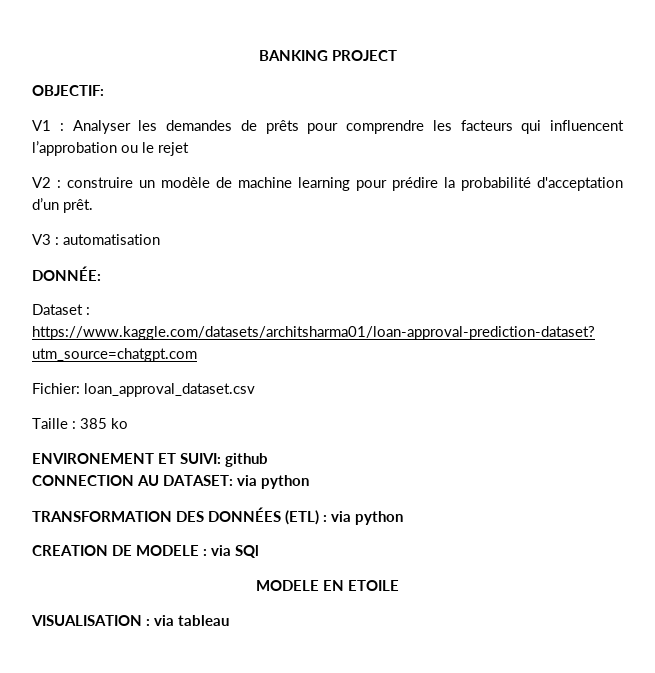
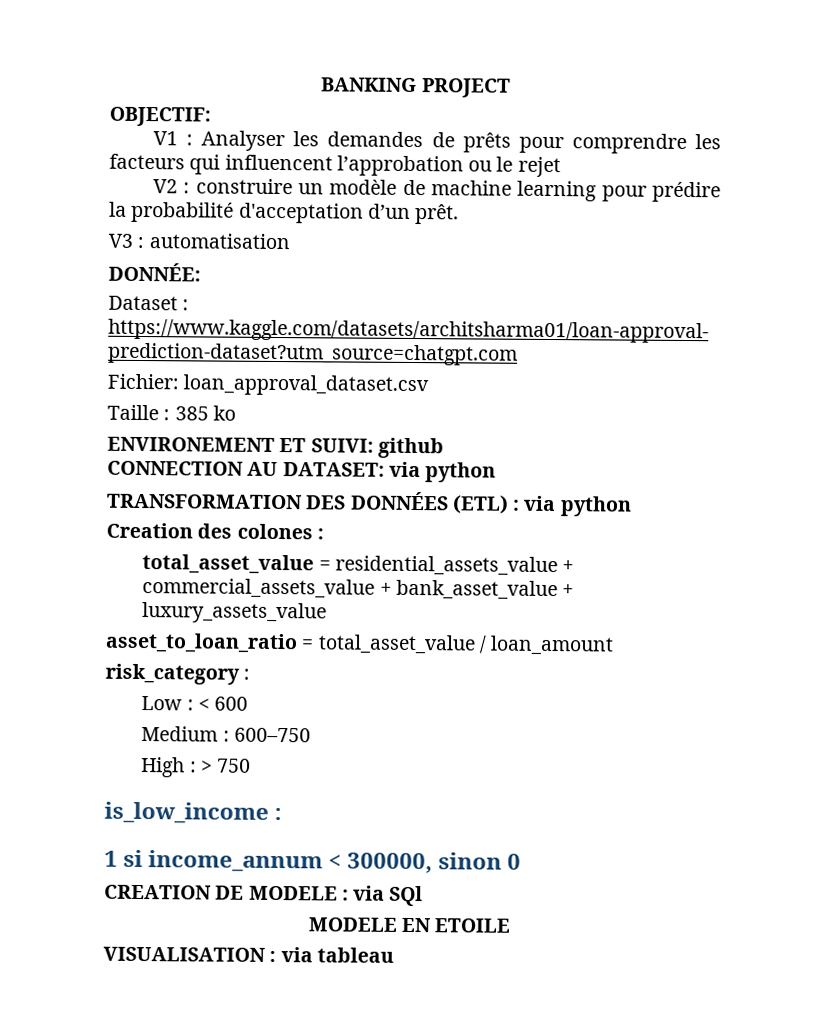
+ Creation des colones :
+ total_asset_value = residential_assets_value + commercial_assets_value + bank_asset_value + luxury_assets_value
+ asset_to_loan_ratio = total_asset_value / loan_amount
+ risk_category :
+ Low : < 600
+ Medium : 600–750
+ High : > 750
+ is_low_income :
+ 1 si income_annum < 300000, sinon 0

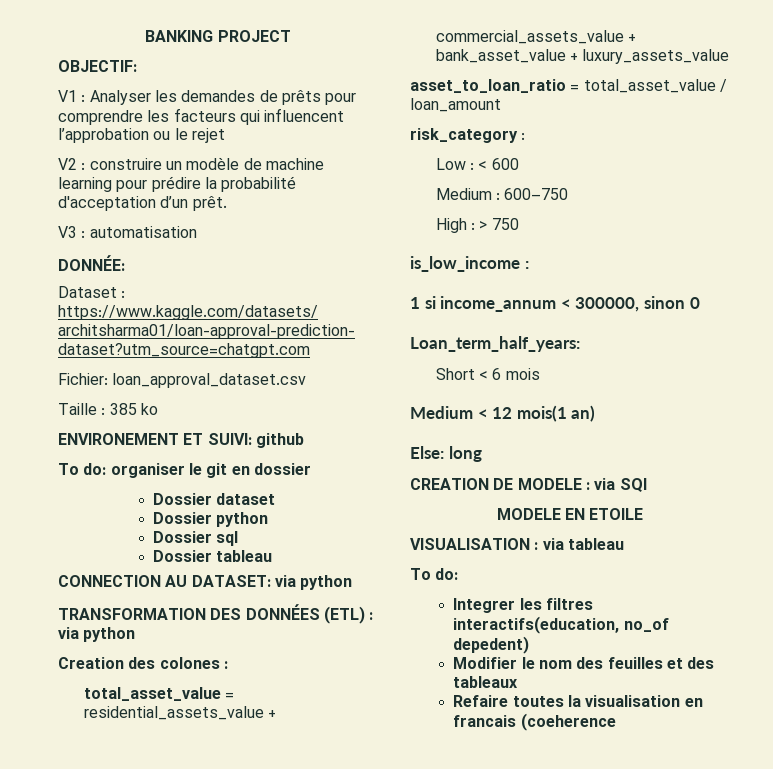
+ To do: organiser le git en dossier
+ Dossier dataset
+ Dossier python
+ Dossier sql
+ Dossier tableau
+ Loan_term_half_years:
+ Short < 6 mois
+ Medium < 12 mois(1 an)
+ Else: long
  VISUALISATION : via tableau
+ To do:
+ Integrer les filtres interactifs(education, no_of depedent)
+ Modifier le nom des feuilles et des tableaux
+ Refaire toutes la visualisation en francais (coeherence

